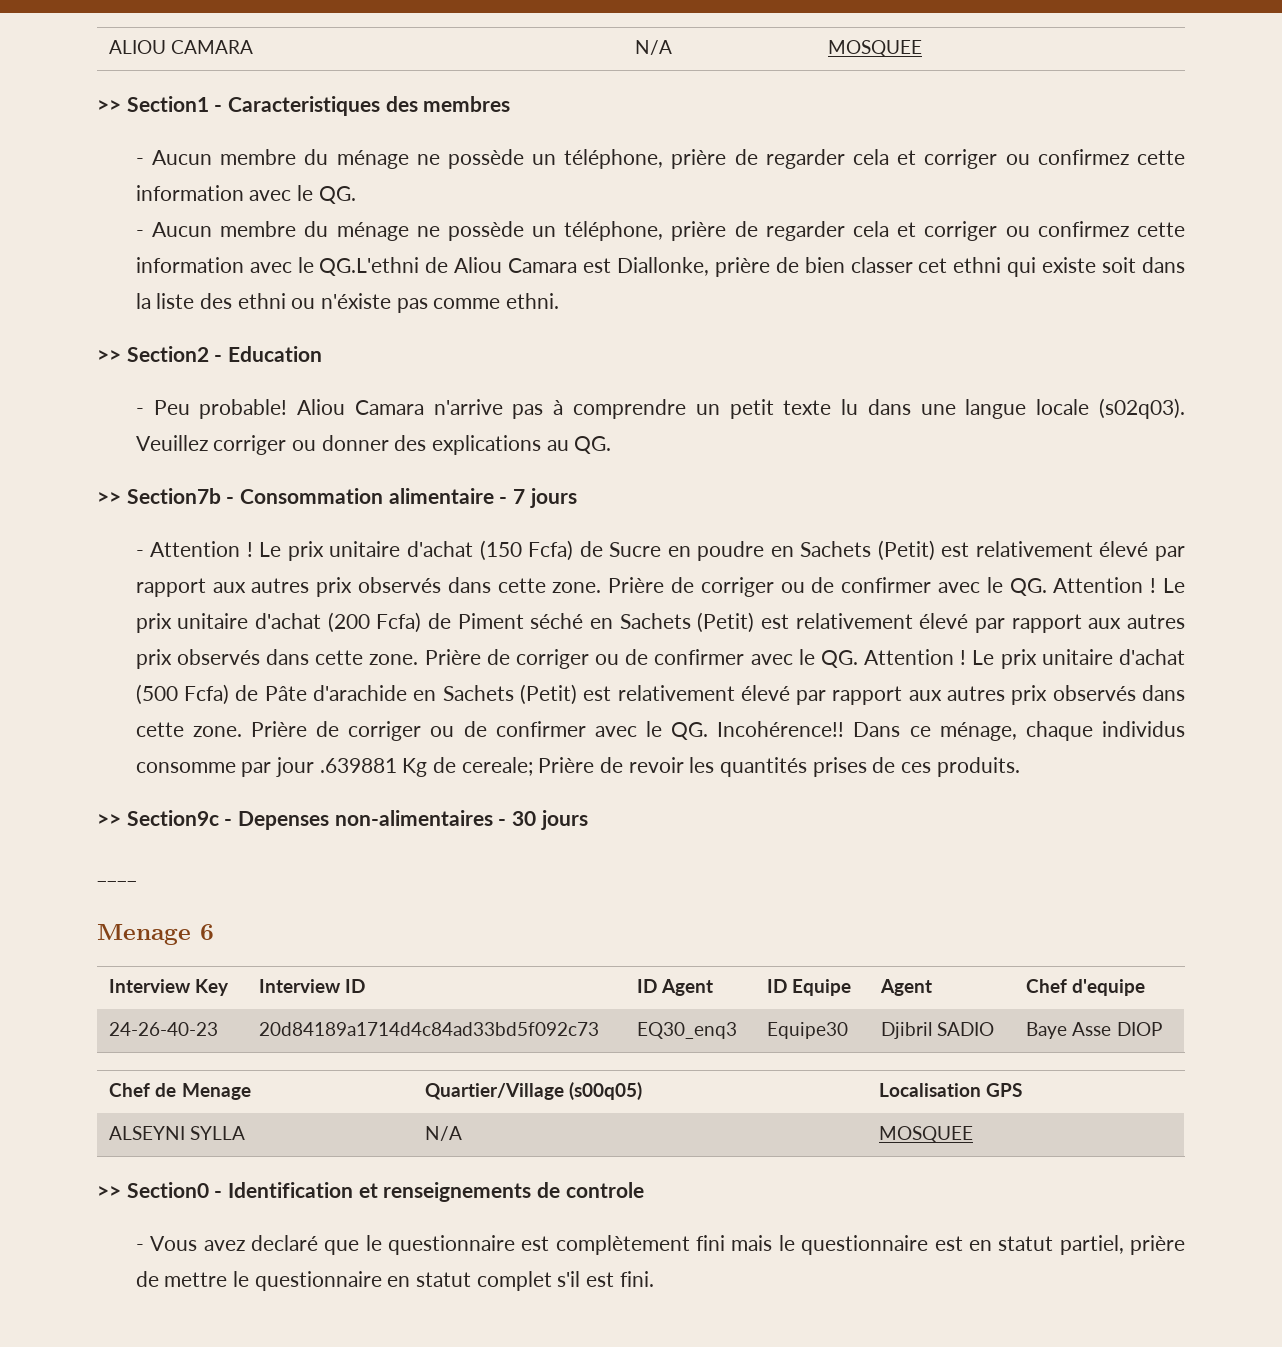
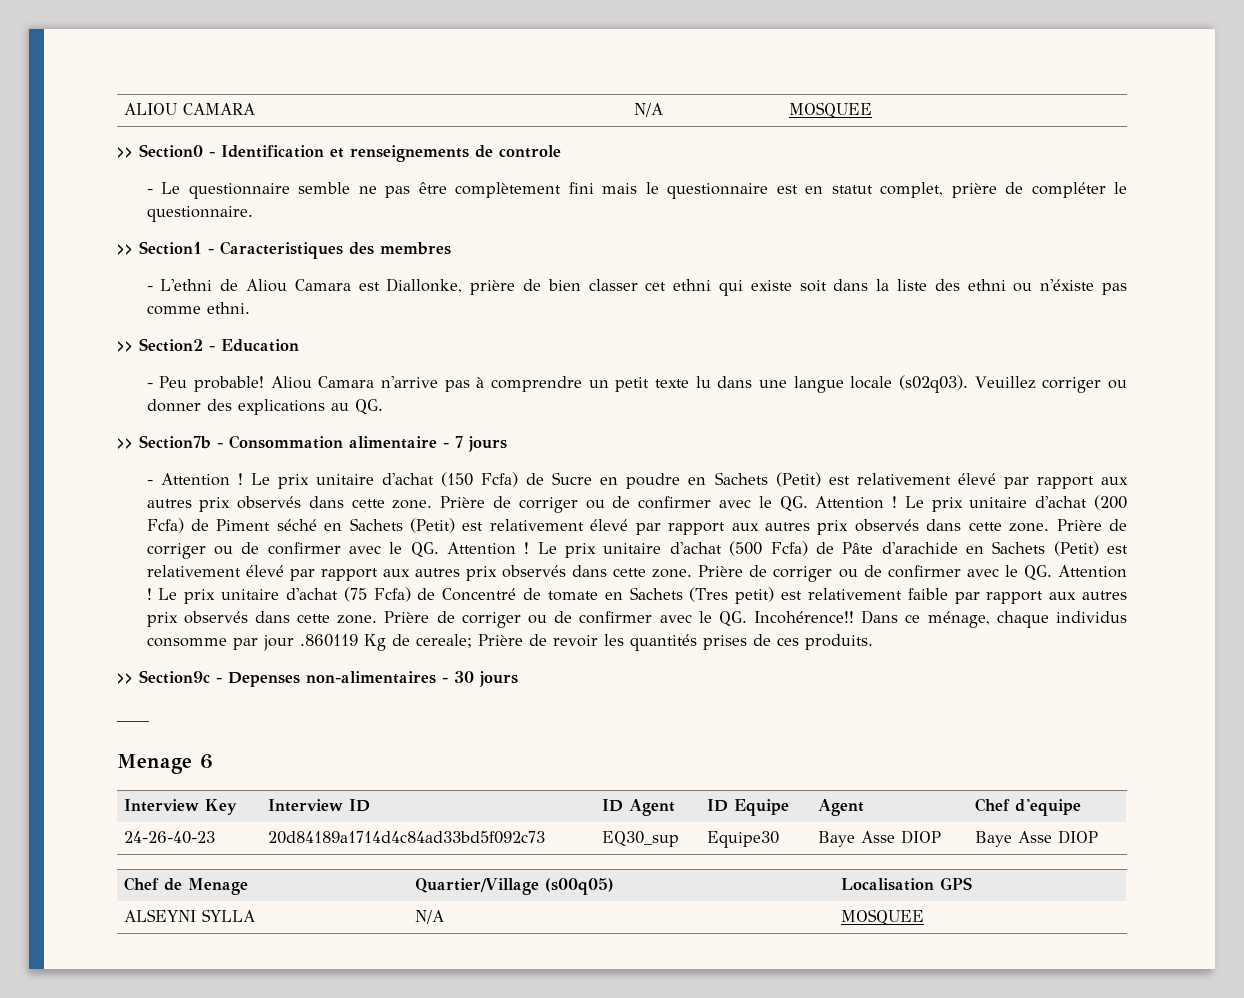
+ >> Section0 - Identification et renseignements de controle
+ - Le questionnaire semble ne pas être complètement fini mais le questionnaire est en statut complet, prière de compléter le questionnaire.
- - Aucun membre du ménage ne possède un téléphone, prière de regarder cela et corriger ou confirmez cette information avec le QG.
- - Aucun membre du ménage ne possède un téléphone, prière de regarder cela et corriger ou confirmez cette information avec le QG.L'ethni de Aliou Camara est Diallonke, prière de bien classer cet ethni qui existe soit dans la liste des ethni ou n'éxiste pas comme ethni.
+ - L'ethni de Aliou Camara est Diallonke, prière de bien classer cet ethni qui existe soit dans la liste des ethni ou n'éxiste pas comme ethni.
- Prière de corriger ou de confirmer avec le QG. Incohérence!!
+ Prière de corriger ou de confirmer avec le QG. Attention ! Le prix unitaire d'achat (75 Fcfa) de Concentré de tomate en Sachets (Tres petit) est relativement faible par rapport aux autres prix observés dans cette zone. Prière de corriger ou de confirmer avec le QG. Incohérence!!
- Dans ce ménage, chaque individus consomme par jour .639881 Kg de cereale; Prière de revoir les quantités prises de ces produits.
+ Dans ce ménage, chaque individus consomme par jour .860119 Kg de cereale; Prière de revoir les quantités prises de ces produits.
- 24-26-40-23 | 20d84189a1714d4c84ad33bd5f092c73 | EQ30_enq3 | Equipe30 | Djibril SADIO | Baye Asse DIOP
+ 24-26-40-23 | 20d84189a1714d4c84ad33bd5f092c73 | EQ30_sup | Equipe30 | Baye Asse DIOP | Baye Asse DIOP
- >> Section0 - Identification et renseignements de controle
- - Vous avez declaré que le questionnaire est complètement fini mais le questionnaire est en statut partiel, prière de mettre le questionnaire en statut complet s'il est fini.

